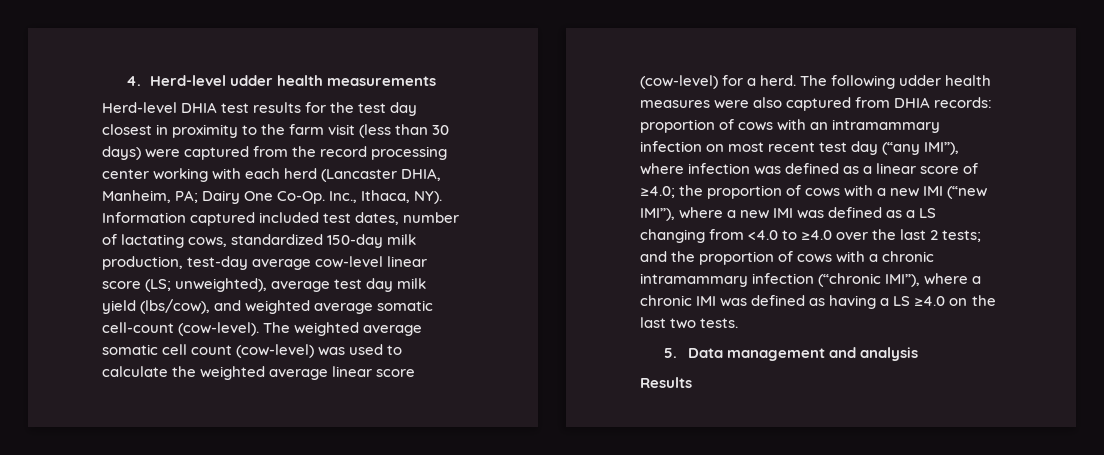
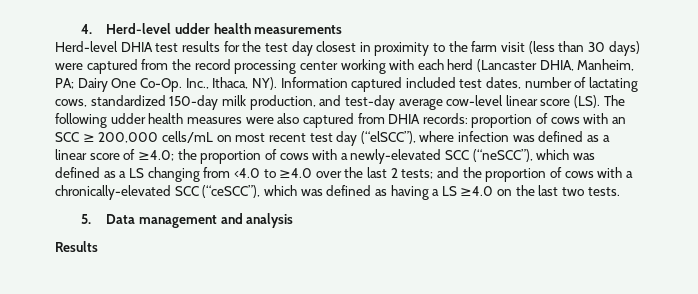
- Inc., Ithaca, NY). Information captured included test dates, number of lactating cows, standardized 150-day milk production, test-day average cow-level linear score (LS; unweighted), average test day milk yield (lbs/cow), and weighted average somatic cell-count (cow-level). The weighted average somatic cell count (cow-level) was used to calculate the weighted average linear score (cow-level) for a herd. The following udder health measures were also captured from DHIA records:
+ Inc., Ithaca, NY). Information captured included test dates, number of lactating cows, standardized 150-day milk production, and test-day average cow-level linear score (LS). The following udder health measures were also captured from DHIA records:
- proportion of cows with an intramammary infection on most recent test day (“any IMI”), where infection was defined as a linear score of ≥4.0;
+ proportion of cows with an SCC ≥ 200,000 cells/mL on most recent test day (“elSCC”), where infection was defined as a linear score of ≥4.0;
- the proportion of cows with a new IMI (“new IMI”), where a new IMI was defined as a LS changing from <4.0 to ≥4.0 over the last 2 tests;
+ the proportion of cows with a newly-elevated SCC (“neSCC”), which was defined as a LS changing from <4.0 to ≥4.0 over the last 2 tests;
- and the proportion of cows with a chronic intramammary infection (“chronic IMI”), where a chronic IMI was defined as having a LS ≥4.0 on the last two tests.
+ and the proportion of cows with a chronically-elevated SCC (“ceSCC”), which was defined as having a LS ≥4.0 on the last two tests.

